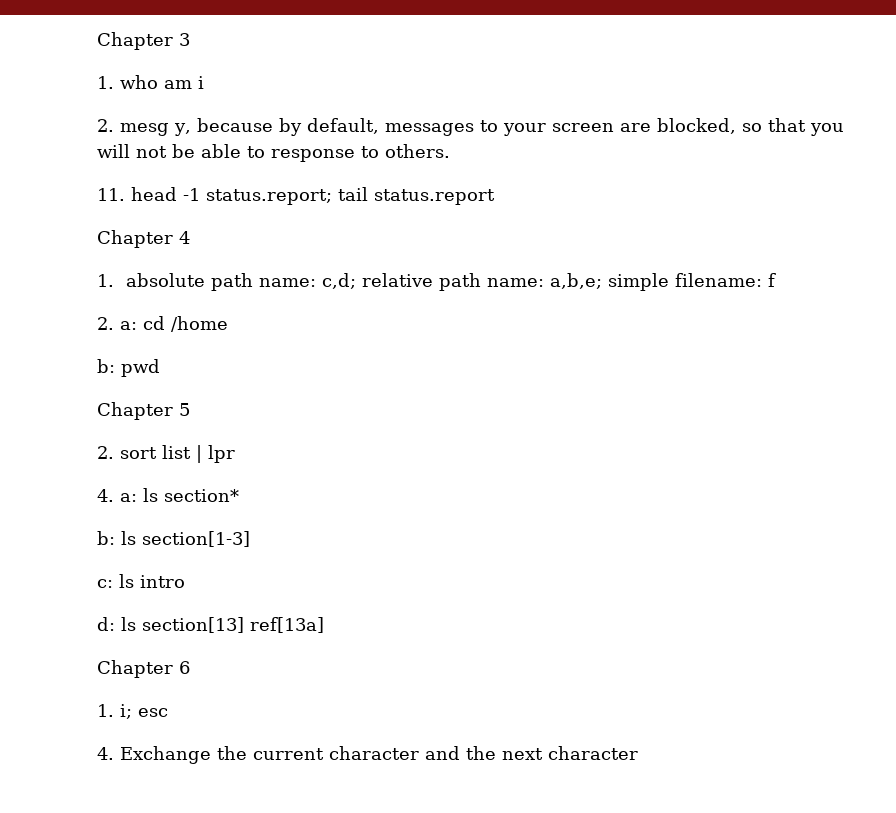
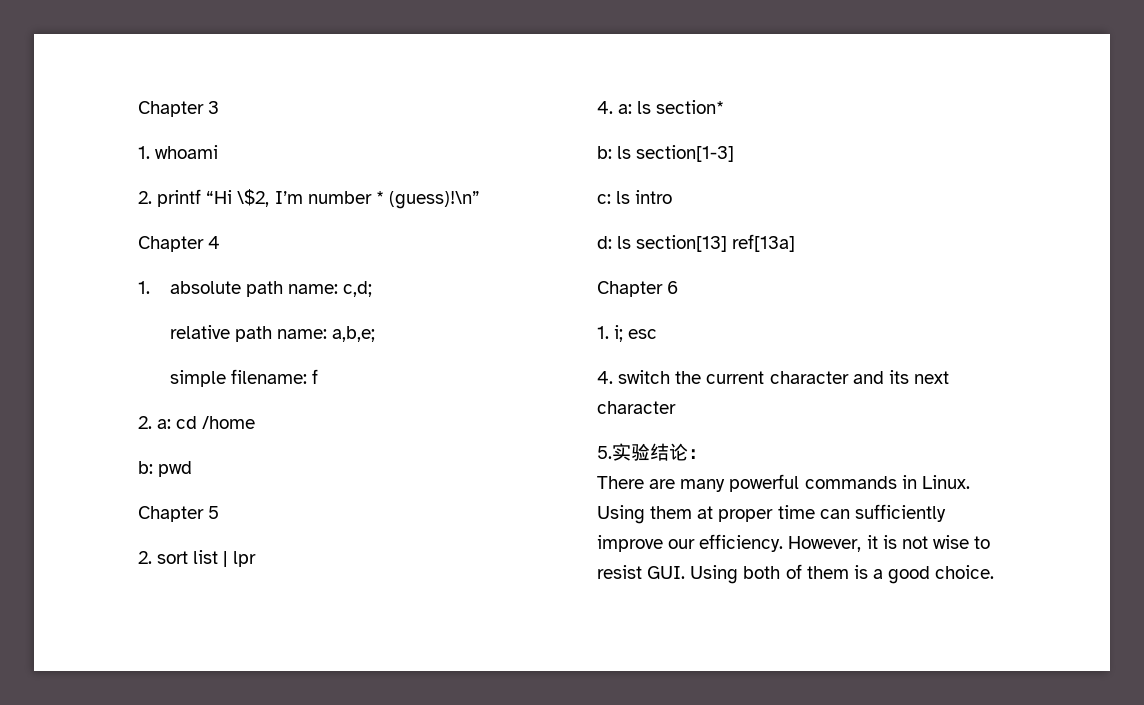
- 1. who am i
- 2. mesg y, because by default, messages to your screen are blocked, so that you will not be able to response to others.
- 11. head -1 status.report; tail status.report
+ 1. whoami
+ 2. printf “Hi \$2, I’m number * (guess)!\n”
- 1. absolute path name: c,d; relative path name: a,b,e; simple filename: f
+ 1. absolute path name: c,d;
+ relative path name: a,b,e;
+ simple filename: f
- 4. Exchange the current character and the next character
+ 4. switch the current character and its next character
+ 5.实验结论：
+ There are many powerful commands in Linux. Using them at proper time can sufficiently improve our efficiency. However, it is not wise to resist GUI. Using both of them is a good choice.

